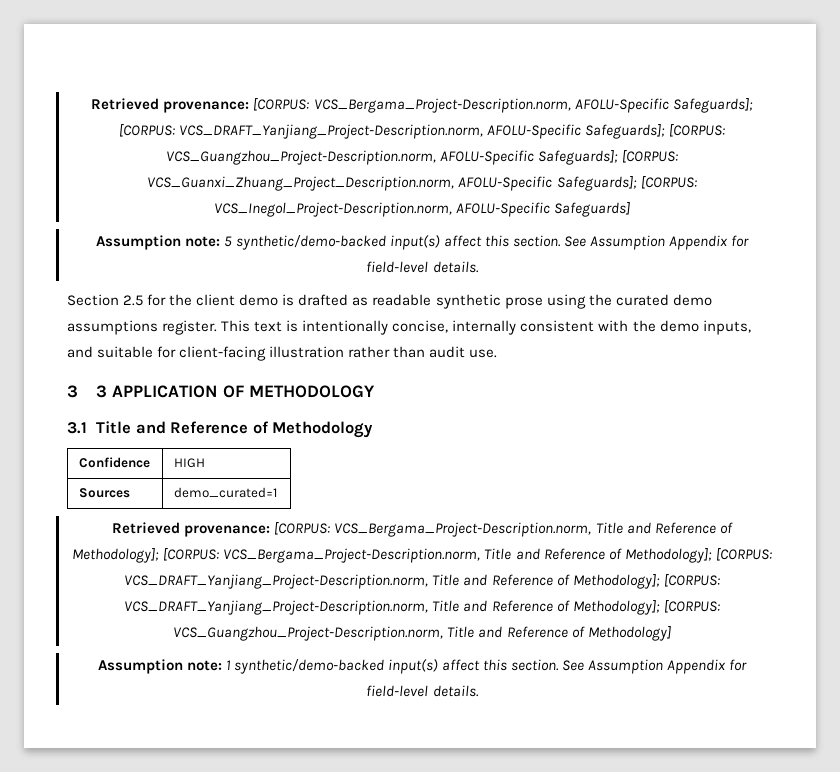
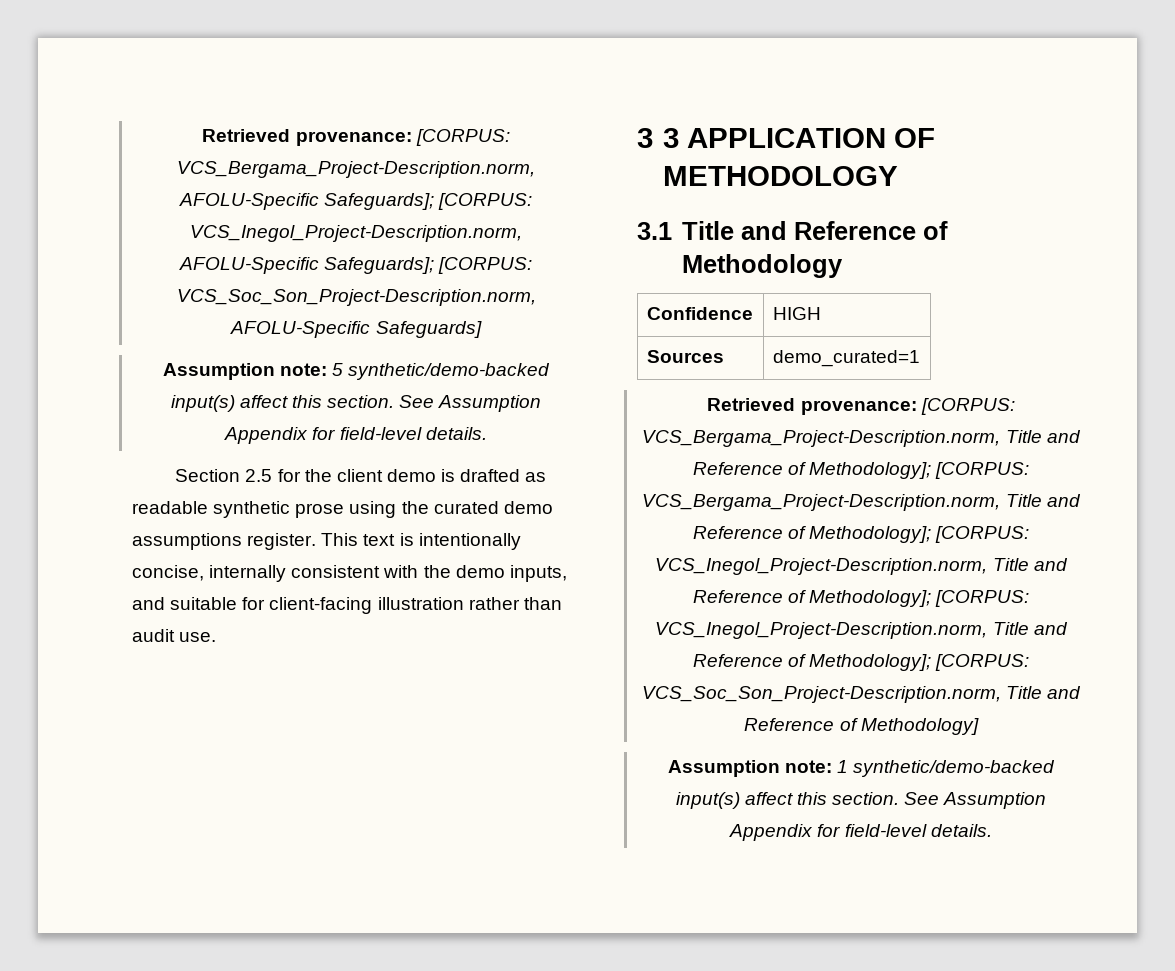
- Retrieved provenance: [CORPUS: VCS_Bergama_Project-Description.norm, AFOLU-Specific Safeguards]; [CORPUS: VCS_DRAFT_Yanjiang_Project-Description.norm, AFOLU-Specific Safeguards]; [CORPUS: VCS_Guangzhou_Project-Description.norm, AFOLU-Specific Safeguards]; [CORPUS: VCS_Guanxi_Zhuang_Project_Description.norm, AFOLU-Specific Safeguards]; [CORPUS: VCS_Inegol_Project-Description.norm, AFOLU-Specific Safeguards]
+ Retrieved provenance: [CORPUS: VCS_Bergama_Project-Description.norm, AFOLU-Specific Safeguards]; [CORPUS: VCS_Inegol_Project-Description.norm, AFOLU-Specific Safeguards]; [CORPUS: VCS_Soc_Son_Project-Description.norm, AFOLU-Specific Safeguards]
- Retrieved provenance: [CORPUS: VCS_Bergama_Project-Description.norm, Title and Reference of Methodology]; [CORPUS: VCS_Bergama_Project-Description.norm, Title and Reference of Methodology]; [CORPUS: VCS_DRAFT_Yanjiang_Project-Description.norm, Title and Reference of Methodology]; [CORPUS: VCS_DRAFT_Yanjiang_Project-Description.norm, Title and Reference of Methodology]; [CORPUS: VCS_Guangzhou_Project-Description.norm, Title and Reference of Methodology]
+ Retrieved provenance: [CORPUS: VCS_Bergama_Project-Description.norm, Title and Reference of Methodology]; [CORPUS: VCS_Bergama_Project-Description.norm, Title and Reference of Methodology]; [CORPUS: VCS_Inegol_Project-Description.norm, Title and Reference of Methodology]; [CORPUS: VCS_Inegol_Project-Description.norm, Title and Reference of Methodology]; [CORPUS: VCS_Soc_Son_Project-Description.norm, Title and Reference of Methodology]

